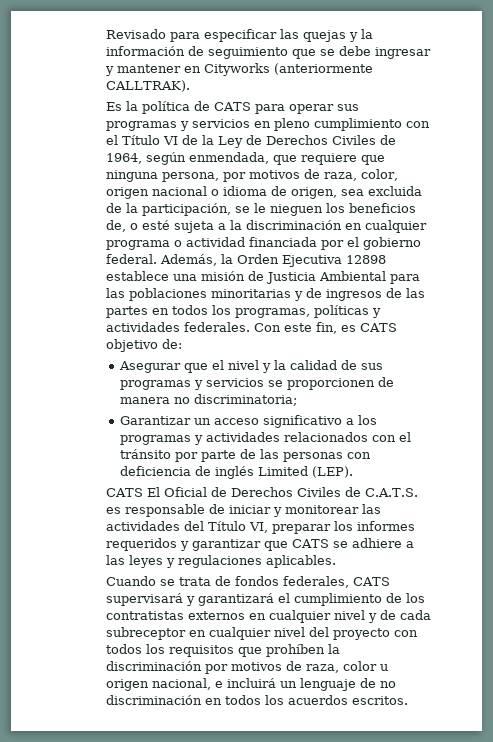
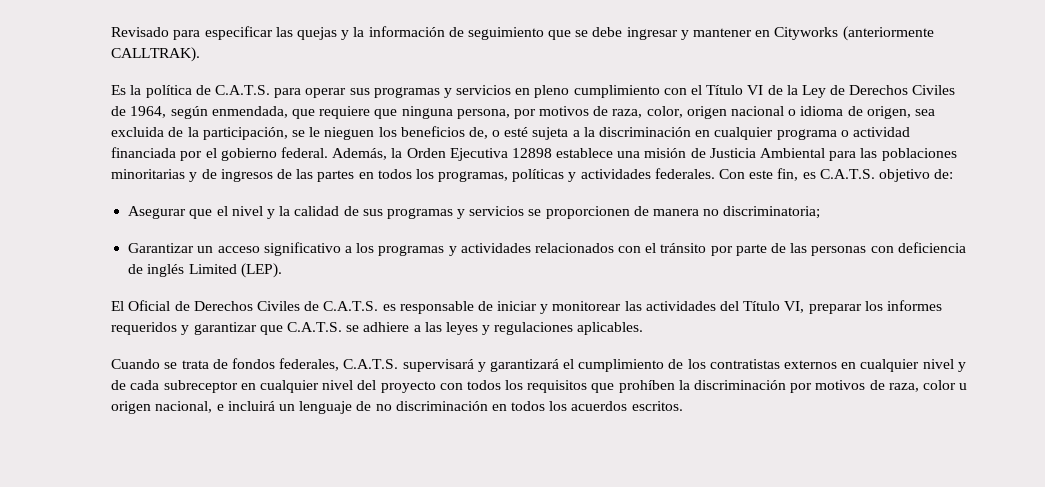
- Es la política de CATS para operar sus programas y servicios en pleno cumplimiento con el Título VI de la Ley de Derechos Civiles de 1964, según enmendada, que requiere que ninguna persona, por motivos de raza, color, origen nacional o idioma de origen, sea excluida de la participación, se le nieguen los beneficios de, o esté sujeta a la discriminación en cualquier programa o actividad financiada por el gobierno federal.
+ Es la política de C.A.T.S. para operar sus programas y servicios en pleno cumplimiento con el Título VI de la Ley de Derechos Civiles de 1964, según enmendada, que requiere que ninguna persona, por motivos de raza, color, origen nacional o idioma de origen, sea excluida de la participación, se le nieguen los beneficios de, o esté sujeta a la discriminación en cualquier programa o actividad financiada por el gobierno federal.
- Con este fin, es CATS objetivo de:
+ Con este fin, es C.A.T.S. objetivo de:
- CATS El Oficial de Derechos Civiles de C.A.T.S. es responsable de iniciar y monitorear las actividades del Título VI, preparar los informes requeridos y garantizar que CATS se adhiere a las leyes y regulaciones aplicables.
+ El Oficial de Derechos Civiles de C.A.T.S. es responsable de iniciar y monitorear las actividades del Título VI, preparar los informes requeridos y garantizar que C.A.T.S. se adhiere a las leyes y regulaciones aplicables.
- Cuando se trata de fondos federales, CATS supervisará y garantizará el cumplimiento de los contratistas externos en cualquier nivel y de cada subreceptor en cualquier nivel del proyecto con todos los requisitos que prohíben la discriminación por motivos de raza, color u origen nacional, e incluirá un lenguaje de no discriminación en todos los acuerdos escritos.
+ Cuando se trata de fondos federales, C.A.T.S. supervisará y garantizará el cumplimiento de los contratistas externos en cualquier nivel y de cada subreceptor en cualquier nivel del proyecto con todos los requisitos que prohíben la discriminación por motivos de raza, color u origen nacional, e incluirá un lenguaje de no discriminación en todos los acuerdos escritos.

